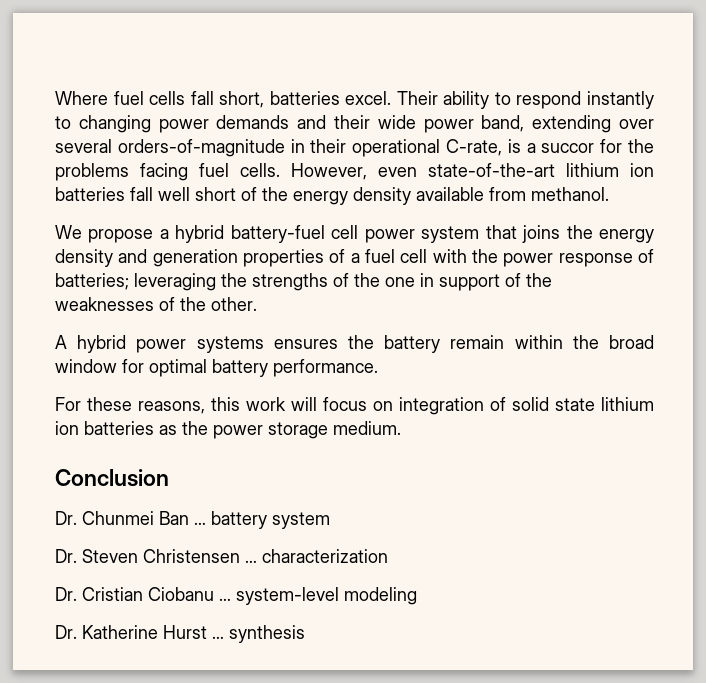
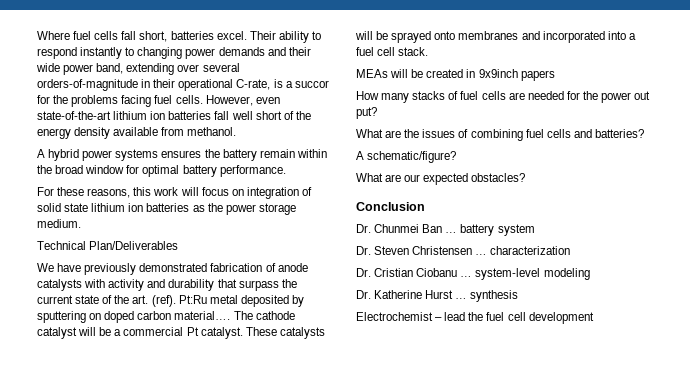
- We propose a hybrid battery-fuel cell power system that joins the energy density and generation properties of a fuel cell with the power response of batteries; leveraging the strengths of the one in support of the weaknesses of the other.
+ Technical Plan/Deliverables
+ We have previously demonstrated fabrication of anode catalysts with activity and durability that surpass the current state of the art. (ref). Pt:Ru metal deposited by sputtering on doped carbon material…. The cathode catalyst will be a commercial Pt catalyst. These catalysts will be sprayed onto membranes and incorporated into a fuel cell stack.
+ MEAs will be created in 9x9inch papers
+ How many stacks of fuel cells are needed for the power out put?
+ What are the issues of combining fuel cells and batteries?
+ A schematic/figure?
+ What are our expected obstacles?
+ Electrochemist – lead the fuel cell development

